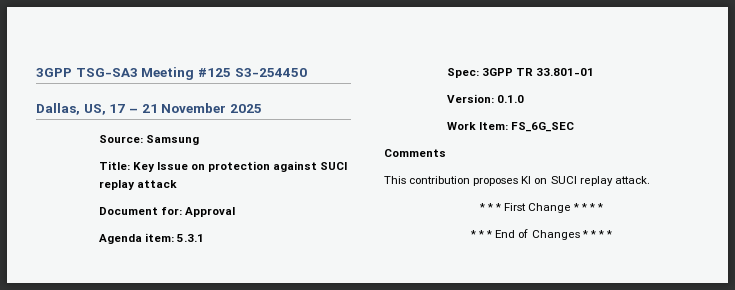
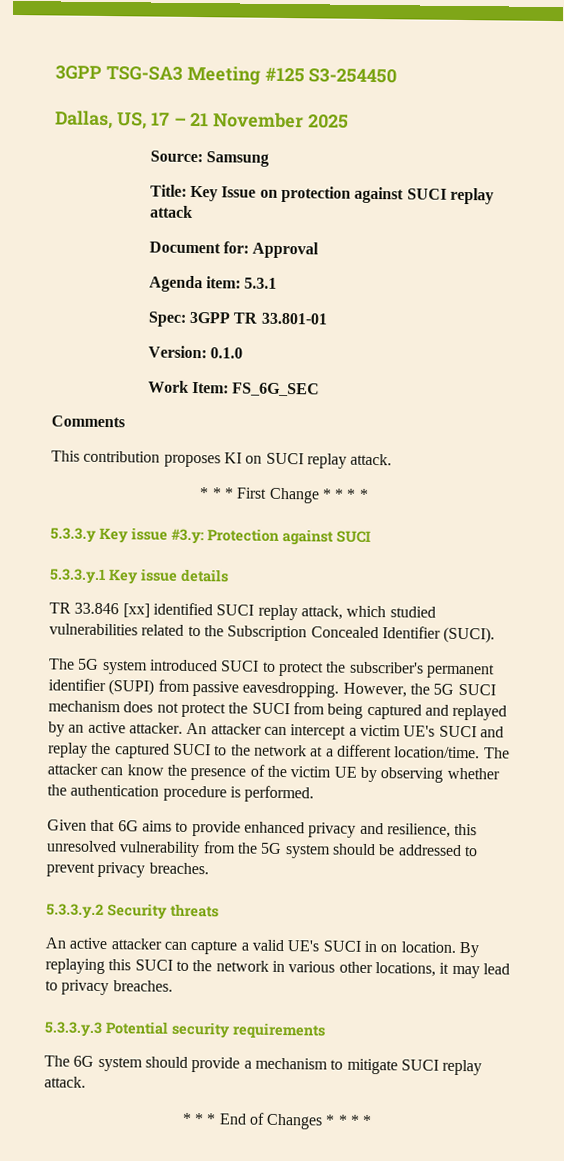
+ 5.3.3.y Key issue #3.y: Protection against SUCI
+ 5.3.3.y.1 Key issue details
+ TR 33.846 [xx] identified SUCI replay attack, which studied vulnerabilities related to the Subscription Concealed Identifier (SUCI).
+ The 5G system introduced SUCI to protect the subscriber's permanent identifier (SUPI) from passive eavesdropping. However, the 5G SUCI mechanism does not protect the SUCI from being captured and replayed by an active attacker. An attacker can intercept a victim UE's SUCI and replay the captured SUCI to the network at a different location/time. The attacker can know the presence of the victim UE by observing whether the authentication procedure is performed.
+ Given that 6G aims to provide enhanced privacy and resilience, this unresolved vulnerability from the 5G system should be addressed to prevent privacy breaches.
+ 5.3.3.y.2 Security threats
+ An active attacker can capture a valid UE's SUCI in on location. By replaying this SUCI to the network in various other locations, it may lead to privacy breaches.
+ 5.3.3.y.3 Potential security requirements
+ The 6G system should provide a mechanism to mitigate SUCI replay attack.

